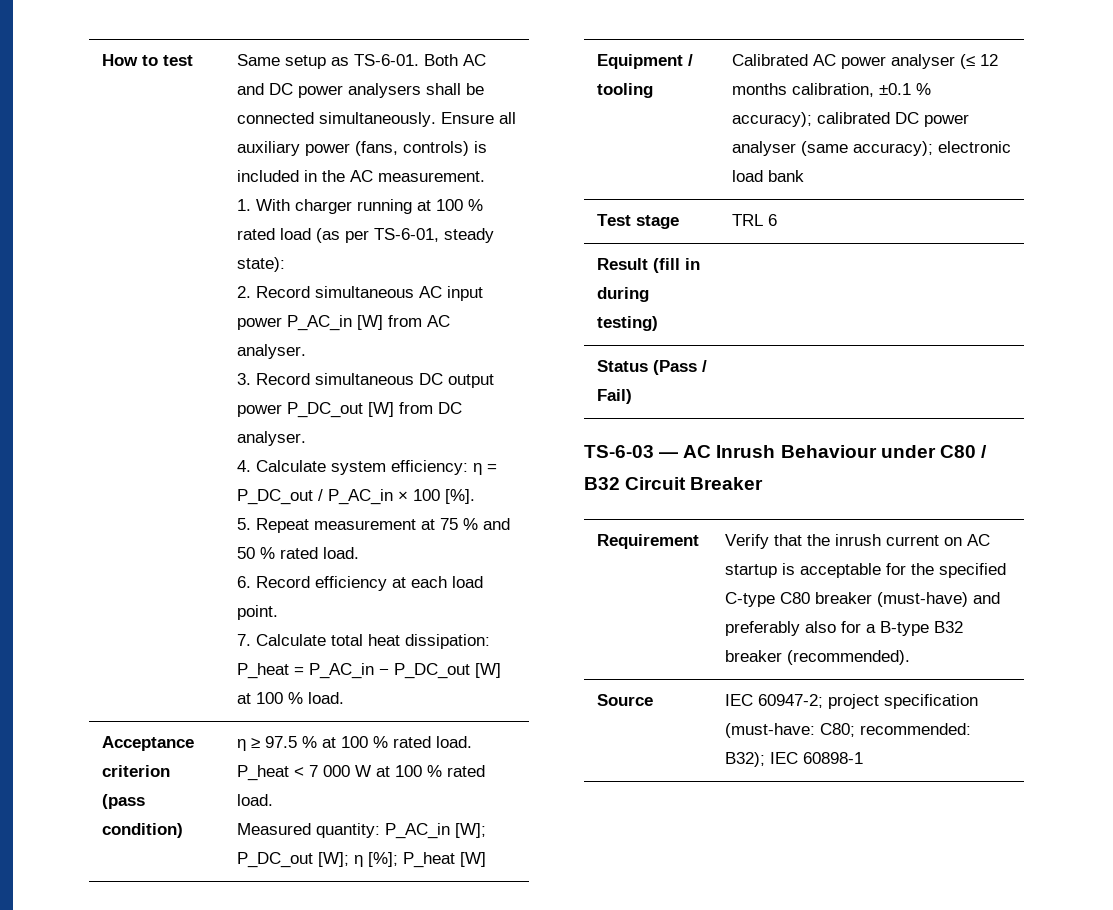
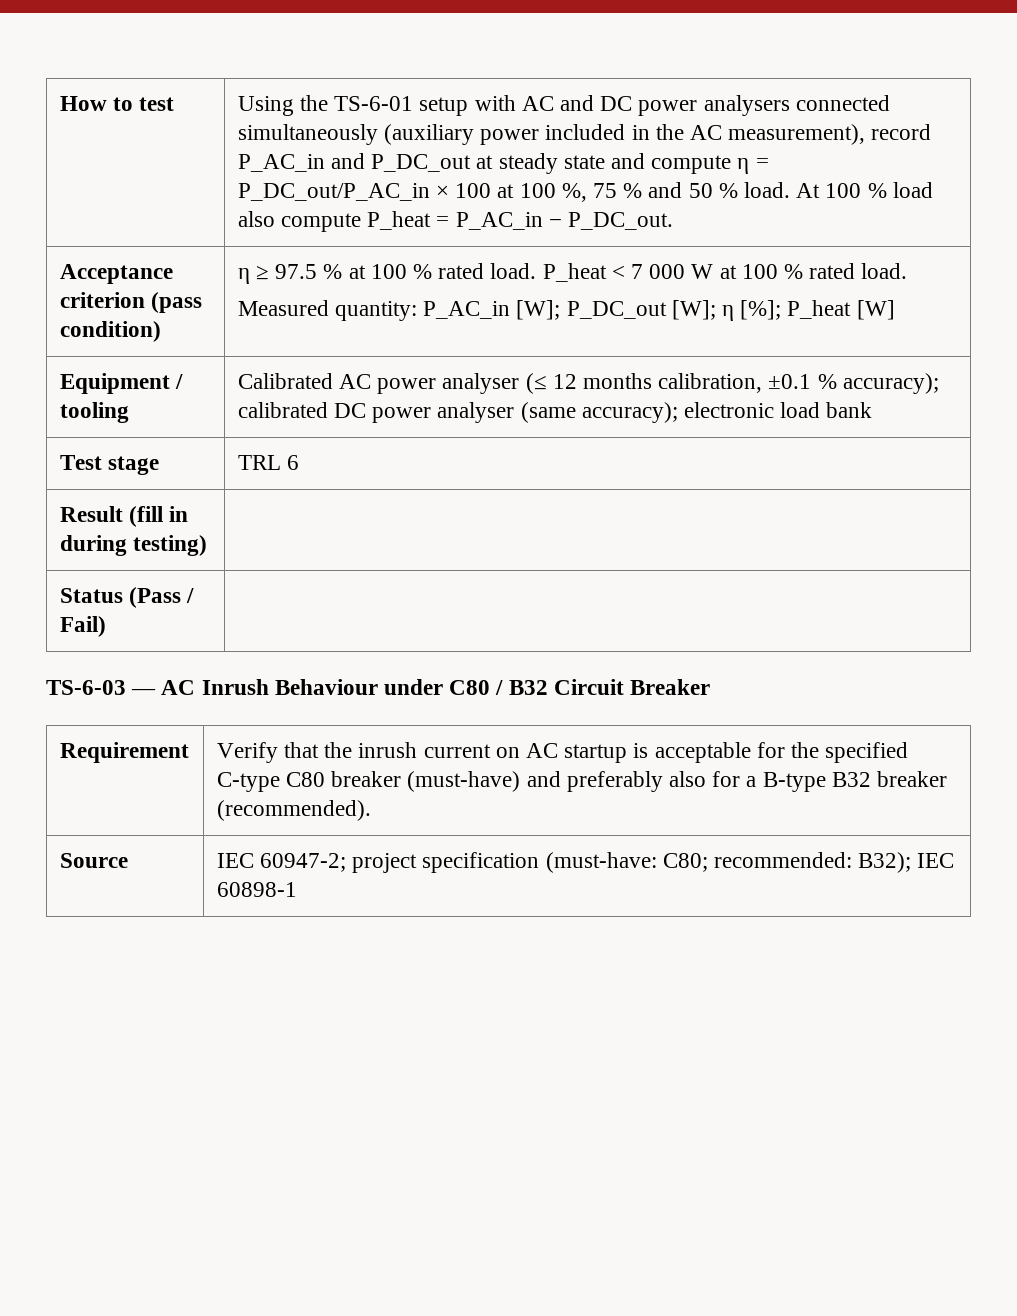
- Same setup as TS-6-01. Both AC and DC power analysers shall be connected simultaneously. Ensure all auxiliary power (fans, controls) is included in the AC measurement.
- 1. With charger running at 100 % rated load (as per TS-6-01, steady state):
- 2. Record simultaneous AC input power P_AC_in [W] from AC analyser.
- 3. Record simultaneous DC output power P_DC_out [W] from DC analyser.
- 4. Calculate system efficiency: η = P_DC_out / P_AC_in × 100 [%].
- 5. Repeat measurement at 75 % and 50 % rated load.
- 6. Record efficiency at each load point.
- 7. Calculate total heat dissipation: P_heat = P_AC_in − P_DC_out [W] at 100 % load.
+ Using the TS-6-01 setup with AC and DC power analysers connected simultaneously (auxiliary power included in the AC measurement), record P_AC_in and P_DC_out at steady state and compute η = P_DC_out/P_AC_in × 100 at 100 %, 75 % and 50 % load. At 100 % load also compute P_heat = P_AC_in − P_DC_out.

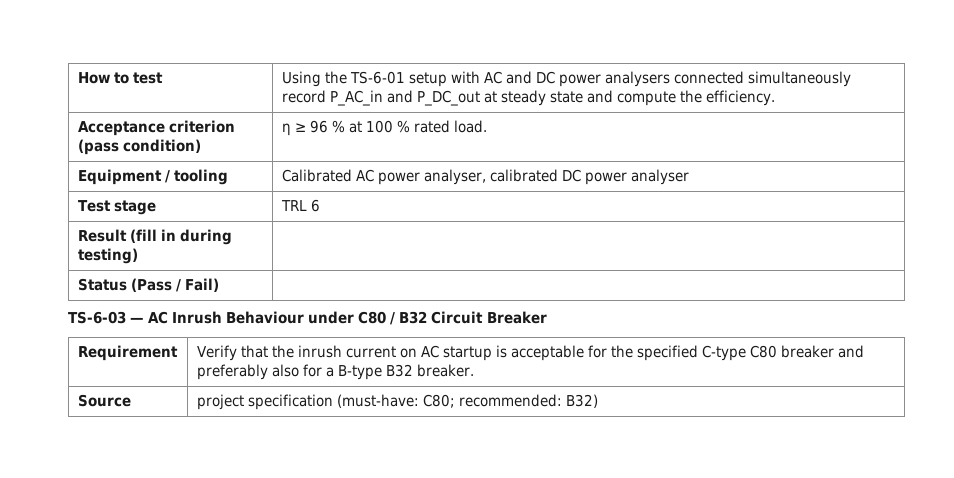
- Using the TS-6-01 setup with AC and DC power analysers connected simultaneously (auxiliary power included in the AC measurement), record P_AC_in and P_DC_out at steady state and compute η = P_DC_out/P_AC_in × 100 at 100 %, 75 % and 50 % load. At 100 % load also compute P_heat = P_AC_in − P_DC_out.
+ Using the TS-6-01 setup with AC and DC power analysers connected simultaneously record P_AC_in and P_DC_out at steady state and compute the efficiency.
- Acceptance criterion (pass condition) | η ≥ 97.5 % at 100 % rated load. P_heat < 7 000 W at 100 % rated load.
- Measured quantity: P_AC_in [W]; P_DC_out [W]; η [%]; P_heat [W]
+ Acceptance criterion (pass condition) | η ≥ 96 % at 100 % rated load.
- Equipment / tooling | Calibrated AC power analyser (≤ 12 months calibration, ±0.1 % accuracy); calibrated DC power analyser (same accuracy); electronic load bank
+ Equipment / tooling | Calibrated AC power analyser, calibrated DC power analyser
- Requirement | Verify that the inrush current on AC startup is acceptable for the specified C-type C80 breaker (must-have) and preferably also for a B-type B32 breaker (recommended).
+ Requirement | Verify that the inrush current on AC startup is acceptable for the specified C-type C80 breaker and preferably also for a B-type B32 breaker.
- Source | IEC 60947-2; project specification (must-have: C80; recommended: B32); IEC 60898-1
+ Source | project specification (must-have: C80; recommended: B32)

